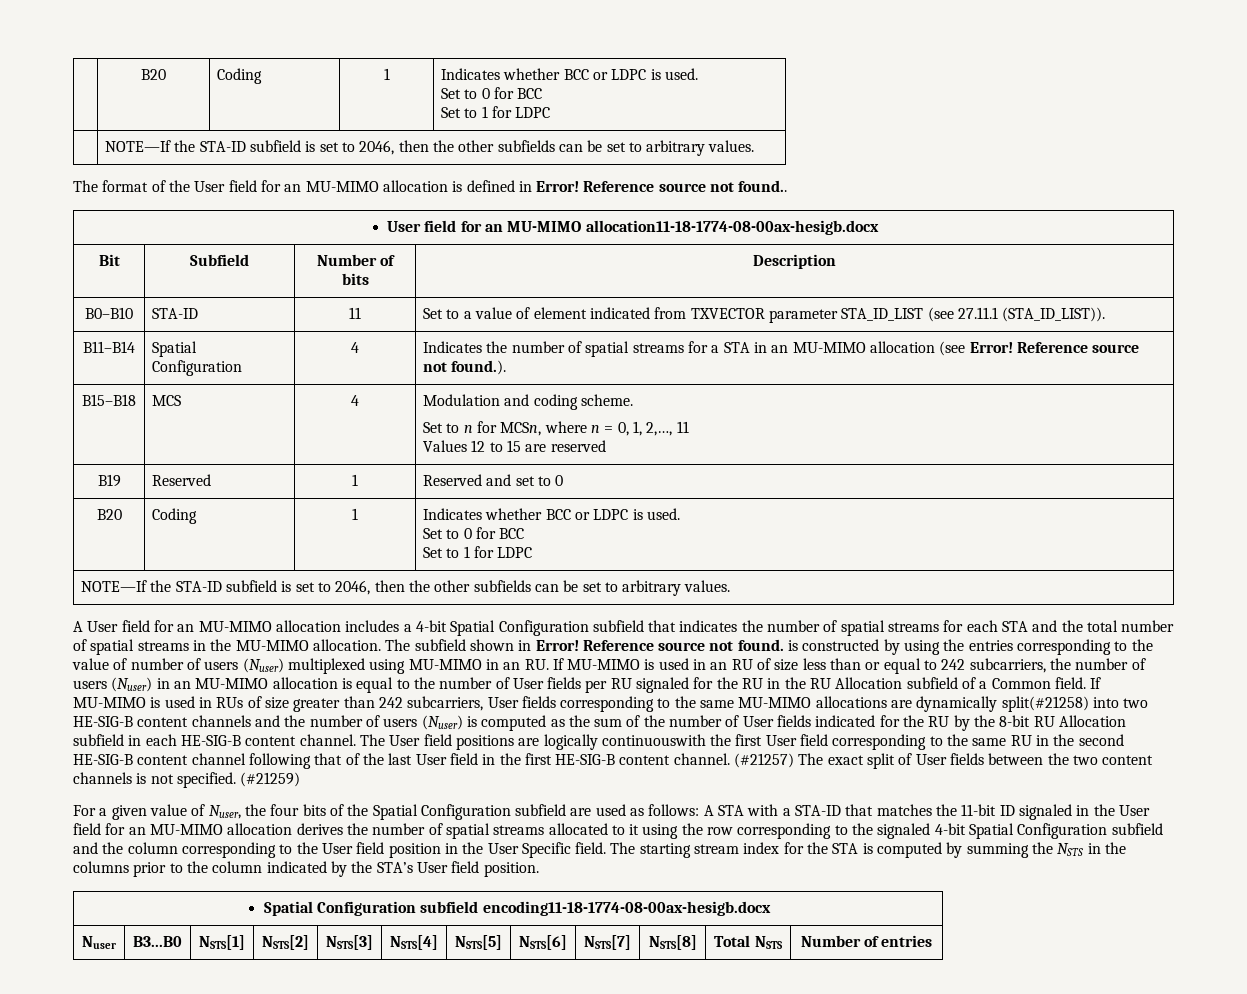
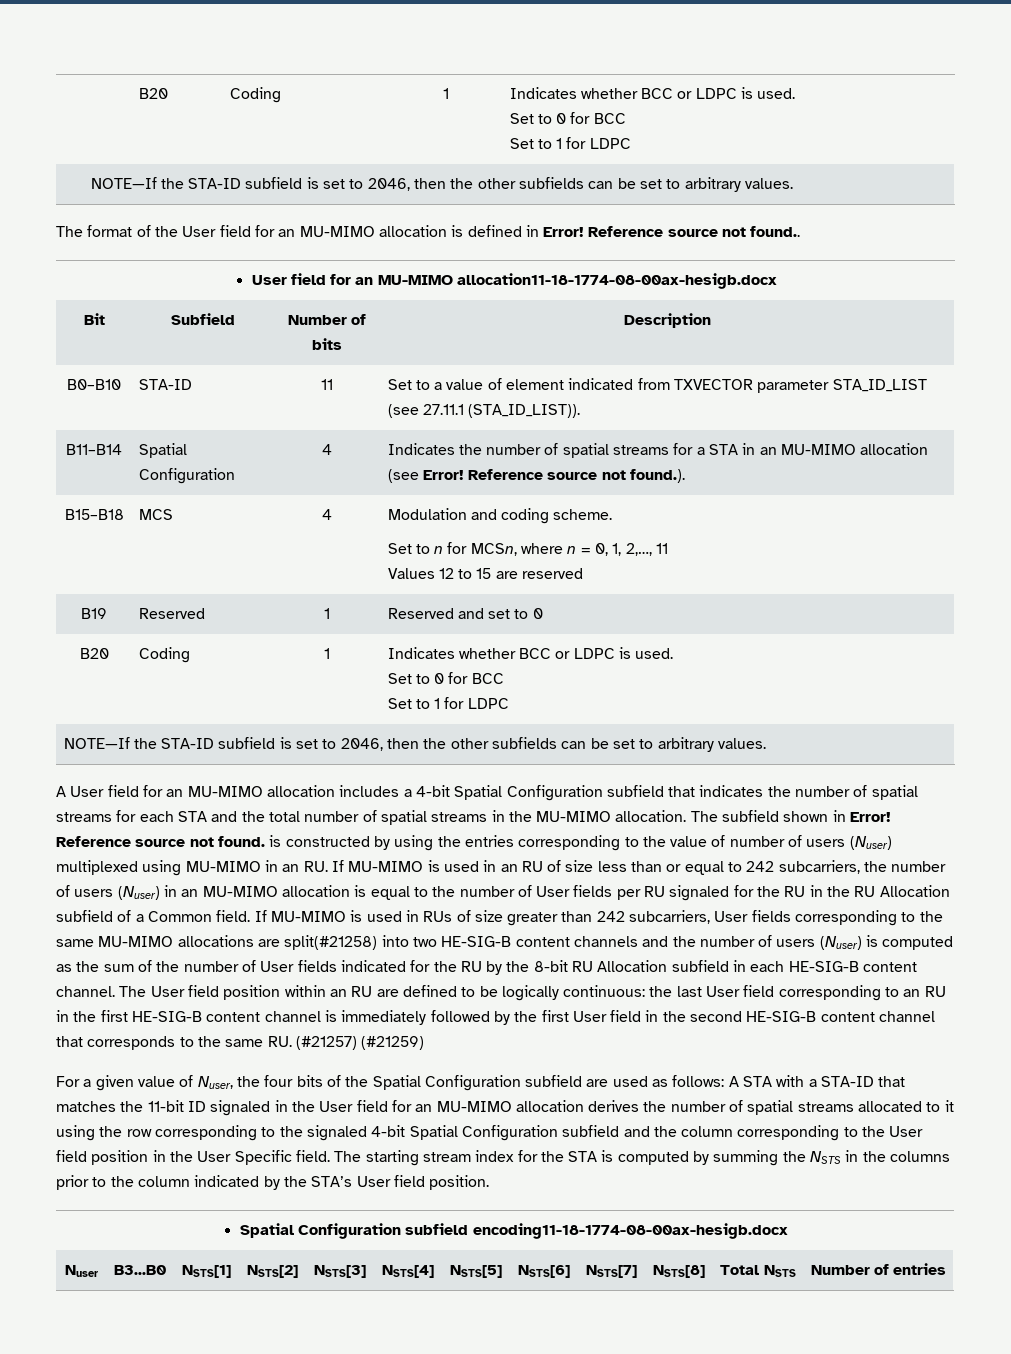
- If MU-MIMO is used in RUs of size greater than 242 subcarriers, User fields corresponding to the same MU-MIMO allocations are dynamically split(#21258) into two HE-SIG-B content channels and the number of users (Nuser) is computed as the sum of the number of User fields indicated for the RU by the 8-bit RU Allocation subfield in each HE-SIG-B content channel.
+ If MU-MIMO is used in RUs of size greater than 242 subcarriers, User fields corresponding to the same MU-MIMO allocations are split(#21258) into two HE-SIG-B content channels and the number of users (Nuser) is computed as the sum of the number of User fields indicated for the RU by the 8-bit RU Allocation subfield in each HE-SIG-B content channel.
- The User field positions are logically continuouswith the first User field corresponding to the same RU in the second HE-SIG-B content channel following that of the last User field in the first HE-SIG-B content channel. (#21257) The exact split of User fields between the two content channels is not specified. (#21259)
+ The User field position within an RU are defined to be logically continuous: the last User field corresponding to an RU in the first HE-SIG-B content channel is immediately followed by the first User field in the second HE-SIG-B content channel that corresponds to the same RU. (#21257) (#21259)

